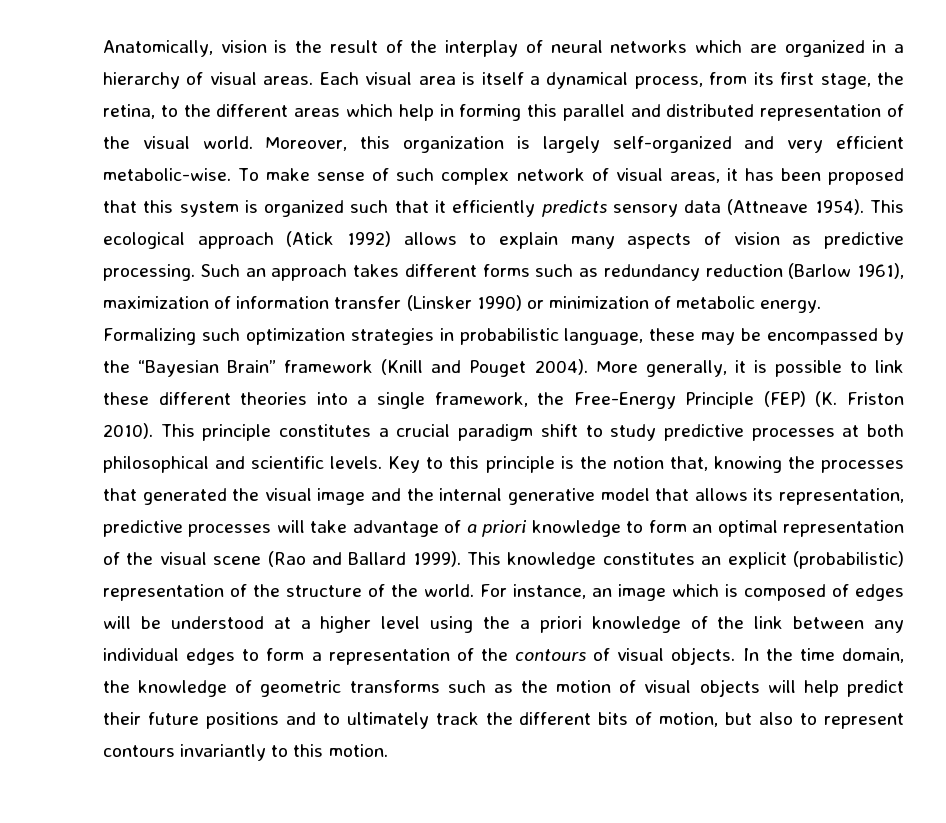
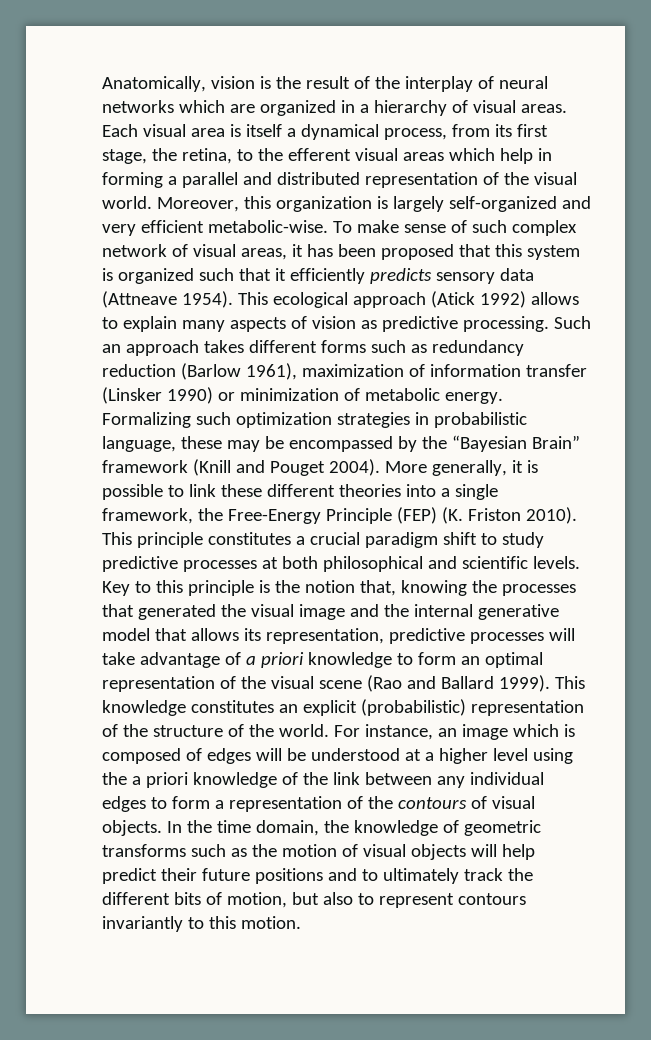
- Each visual area is itself a dynamical process, from its first stage, the retina, to the different areas which help in forming this parallel and distributed representation of the visual world.
+ Each visual area is itself a dynamical process, from its first stage, the retina, to the efferent visual areas which help in forming a parallel and distributed representation of the visual world.

